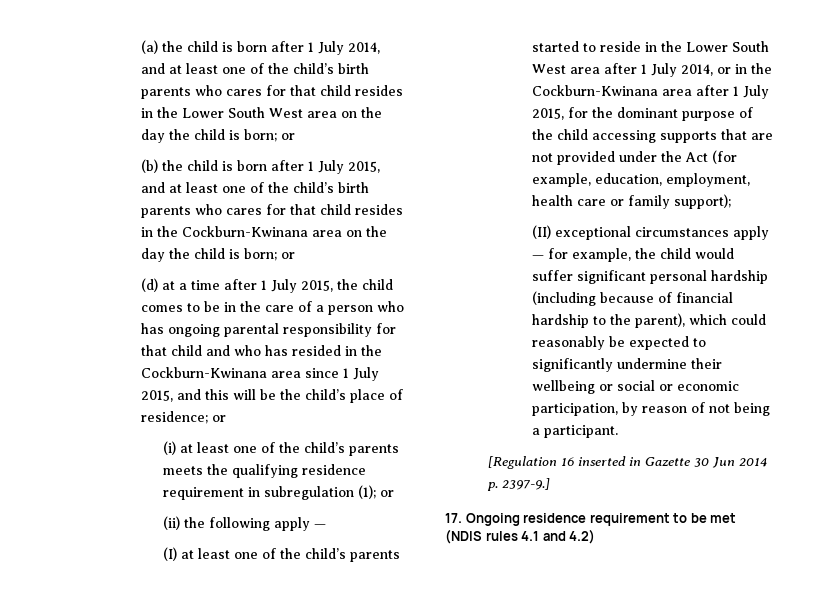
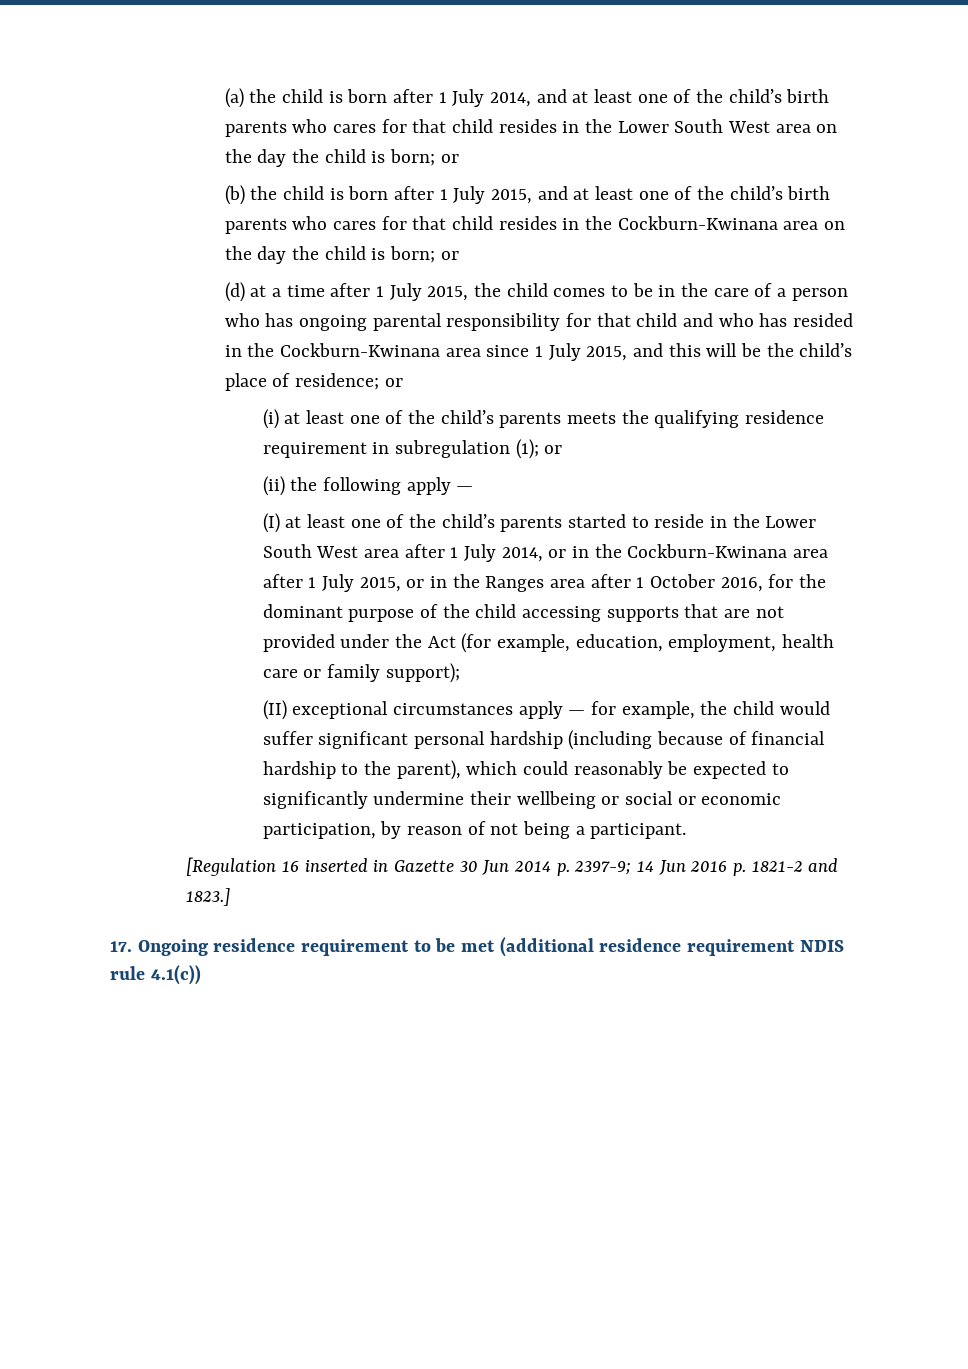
- (I) at least one of the child’s parents started to reside in the Lower South West area after 1 July 2014, or in the Cockburn-Kwinana area after 1 July 2015, for the dominant purpose of the child accessing supports that are not provided under the Act (for example, education, employment, health care or family support);
+ (I) at least one of the child’s parents started to reside in the Lower South West area after 1 July 2014, or in the Cockburn-Kwinana area after 1 July 2015, or in the Ranges area after 1 October 2016, for the dominant purpose of the child accessing supports that are not provided under the Act (for example, education, employment, health care or family support);
- [Regulation 16 inserted in Gazette 30 Jun 2014 p. 2397-9.]
+ [Regulation 16 inserted in Gazette 30 Jun 2014 p. 2397-9; 14 Jun 2016 p. 1821-2 and 1823.]
- 17. Ongoing residence requirement to be met (NDIS rules 4.1 and 4.2)
+ 17. Ongoing residence requirement to be met (additional residence requirement NDIS rule 4.1(c))

